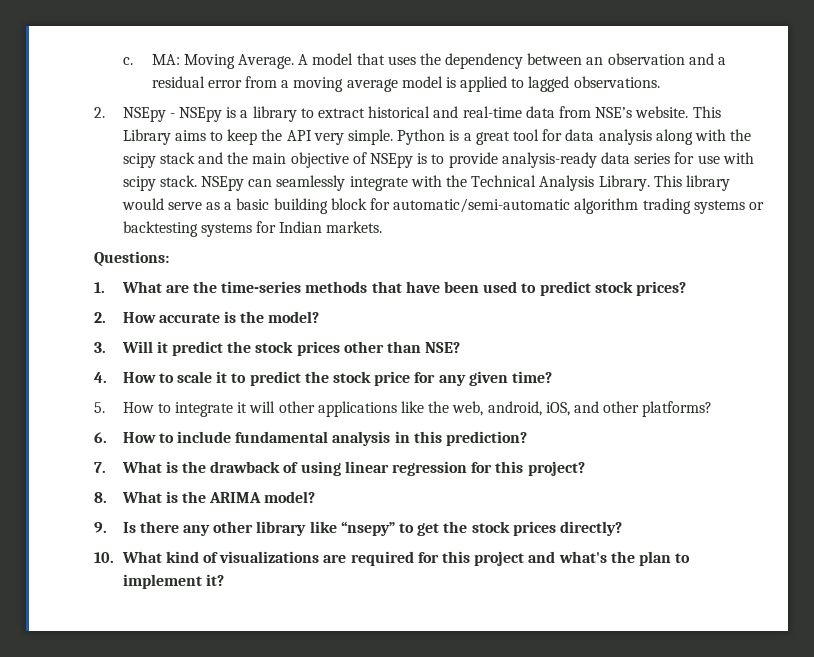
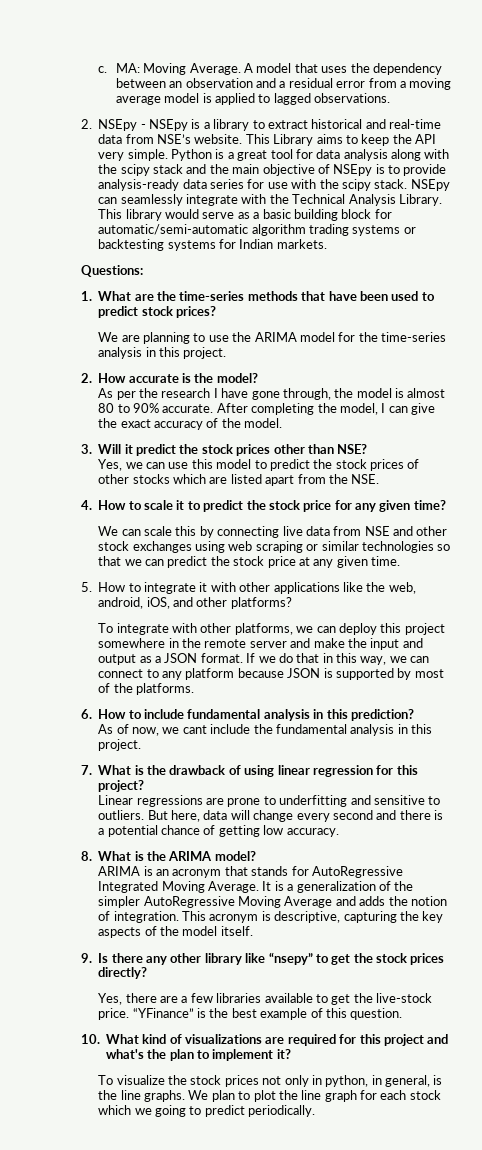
- Python is a great tool for data analysis along with the scipy stack and the main objective of NSEpy is to provide analysis-ready data series for use with scipy stack.
+ Python is a great tool for data analysis along with the scipy stack and the main objective of NSEpy is to provide analysis-ready data series for use with the scipy stack.
+ We are planning to use the ARIMA model for the time-series analysis in this project.
+ As per the research I have gone through, the model is almost 80 to 90% accurate. After completing the model, I can give the exact accuracy of the model.
+ Yes, we can use this model to predict the stock prices of other stocks which are listed apart from the NSE.
+ We can scale this by connecting live data from NSE and other stock exchanges using web scraping or similar technologies so that we can predict the stock price at any given time.
- 5. How to integrate it will other applications like the web, android, iOS, and other platforms?
+ 5. How to integrate it with other applications like the web, android, iOS, and other platforms?
+ To integrate with other platforms, we can deploy this project somewhere in the remote server and make the input and output as a JSON format. If we do that in this way, we can connect to any platform because JSON is supported by most of the platforms.
+ As of now, we cant include the fundamental analysis in this project.
+ Linear regressions are prone to underfitting and sensitive to outliers. But here, data will change every second and there is a potential chance of getting low accuracy.
+ ARIMA is an acronym that stands for AutoRegressive Integrated Moving Average. It is a generalization of the simpler AutoRegressive Moving Average and adds the notion of integration. This acronym is descriptive, capturing the key aspects of the model itself.
+ Yes, there are a few libraries available to get the live-stock price. “YFinance” is the best example of this question.
+ To visualize the stock prices not only in python, in general, is the line graphs. We plan to plot the line graph for each stock which we going to predict periodically.

